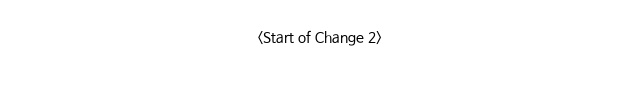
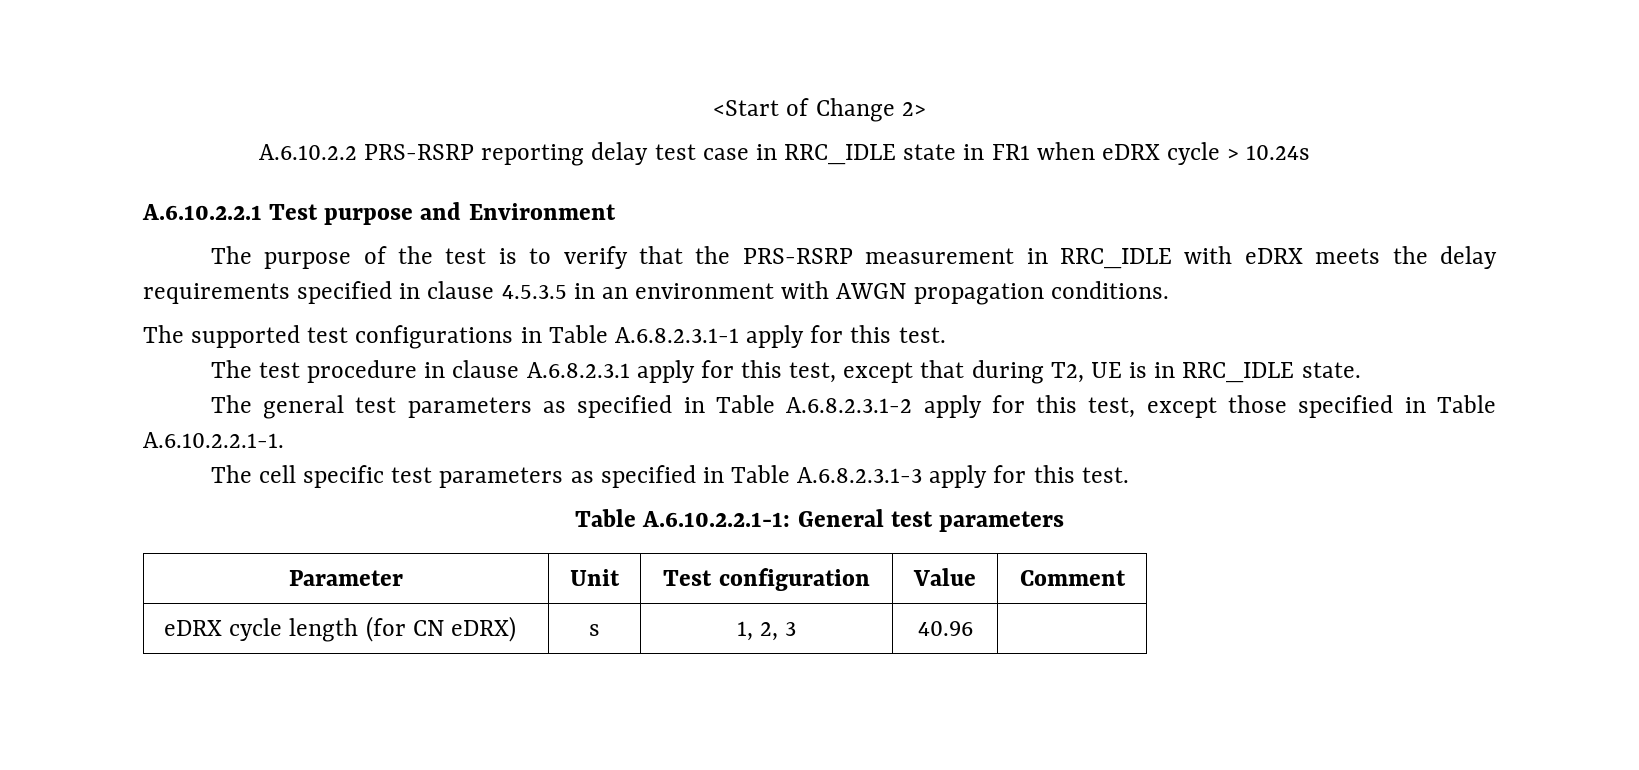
+ A.6.10.2.2 PRS-RSRP reporting delay test case in RRC_IDLE state in FR1 when eDRX cycle > 10.24s
+ A.6.10.2.2.1 Test purpose and Environment
+ The purpose of the test is to verify that the PRS-RSRP measurement in RRC_IDLE with eDRX meets the delay requirements specified in clause 4.5.3.5 in an environment with AWGN propagation conditions.
+ The supported test configurations in Table A.6.8.2.3.1-1 apply for this test.
+ The test procedure in clause A.6.8.2.3.1 apply for this test, except that during T2, UE is in RRC_IDLE state.
+ The general test parameters as specified in Table A.6.8.2.3.1-2 apply for this test, except those specified in Table A.6.10.2.2.1-1.
+ The cell specific test parameters as specified in Table A.6.8.2.3.1-3 apply for this test.
+ Table A.6.10.2.2.1-1: General test parameters
+ Parameter | Unit | Test configuration | Value | Comment
+ eDRX cycle length (for CN eDRX) | s | 1, 2, 3 | 40.96 |

